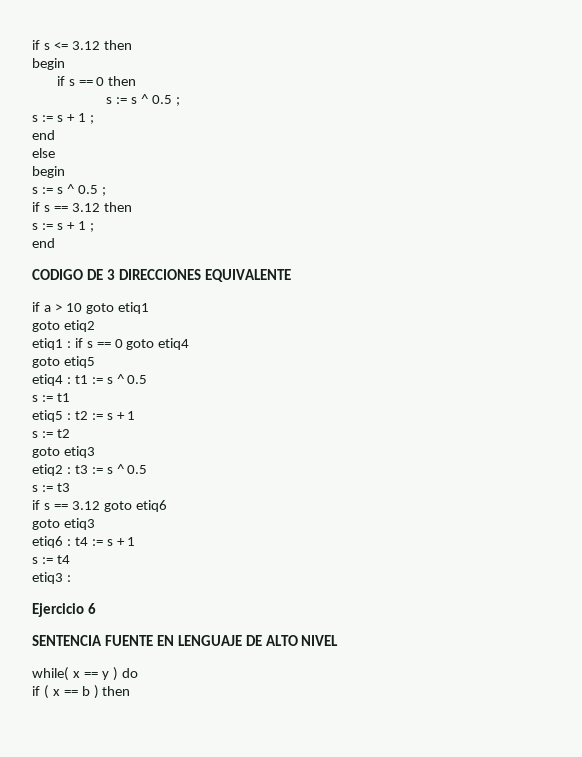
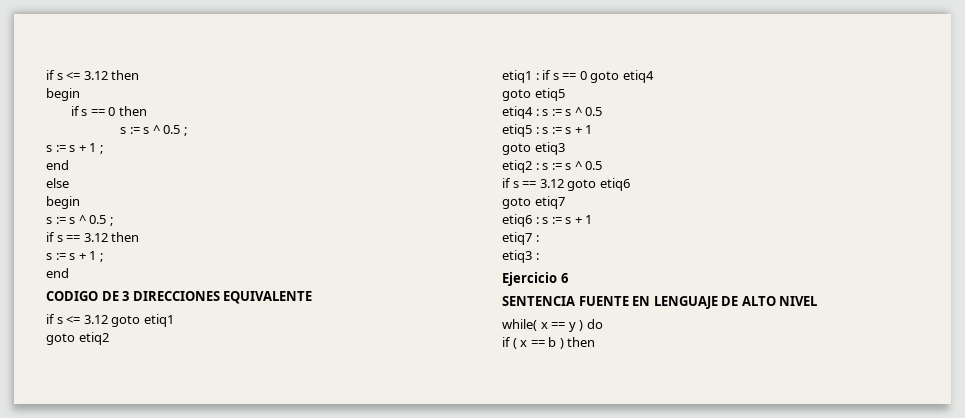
- if a > 10 goto etiq1
+ if s <= 3.12 goto etiq1
- etiq4 : t1 := s ^ 0.5
- s := t1
+ etiq4 : s := s ^ 0.5
- etiq5 : t2 := s + 1
- s := t2
+ etiq5 : s := s + 1
- etiq2 : t3 := s ^ 0.5
- s := t3
+ etiq2 : s := s ^ 0.5
  if s == 3.12 goto etiq6
- goto etiq3
+ goto etiq7
- etiq6 : t4 := s + 1
- s := t4
+ etiq6 : s := s + 1
+ etiq7 :

